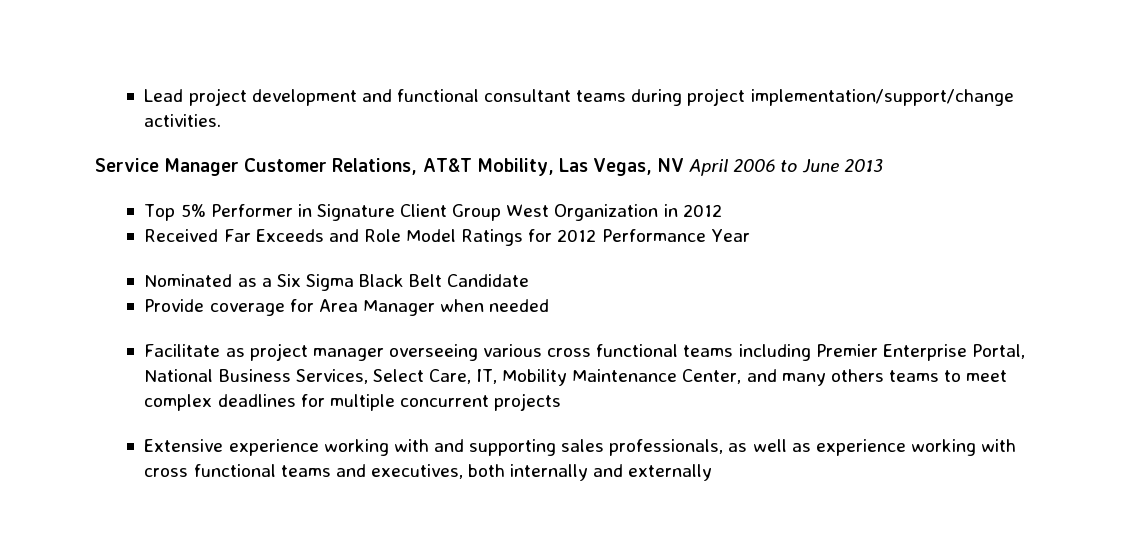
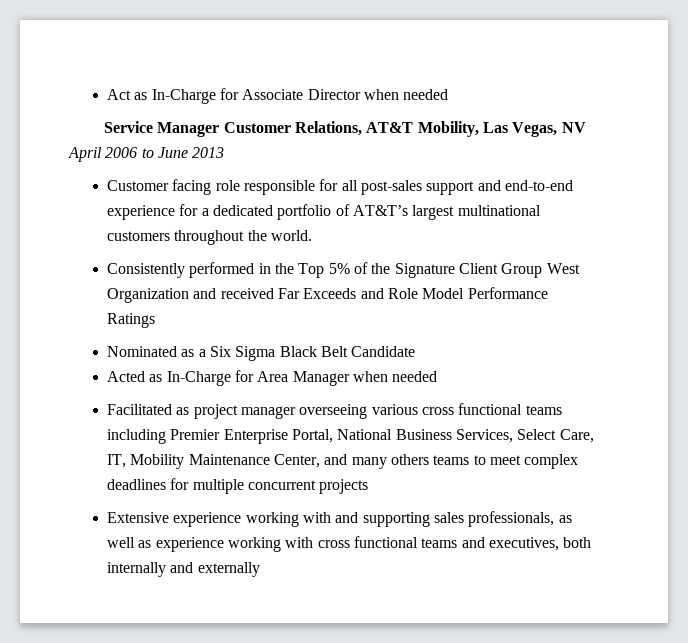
- Lead project development and functional consultant teams during project implementation/support/change activities.
+ Act as In-Charge for Associate Director when needed
- Top 5% Performer in Signature Client Group West Organization in 2012
- Received Far Exceeds and Role Model Ratings for 2012 Performance Year
+ Customer facing role responsible for all post-sales support and end-to-end experience for a dedicated portfolio of AT&T’s largest multinational customers throughout the world.
+ Consistently performed in the Top 5% of the Signature Client Group West Organization and received Far Exceeds and Role Model Performance Ratings
- Provide coverage for Area Manager when needed
+ Acted as In-Charge for Area Manager when needed
- Facilitate as project manager overseeing various cross functional teams including Premier Enterprise Portal, National Business Services, Select Care, IT, Mobility Maintenance Center, and many others teams to meet complex deadlines for multiple concurrent projects
+ Facilitated as project manager overseeing various cross functional teams including Premier Enterprise Portal, National Business Services, Select Care, IT, Mobility Maintenance Center, and many others teams to meet complex deadlines for multiple concurrent projects

